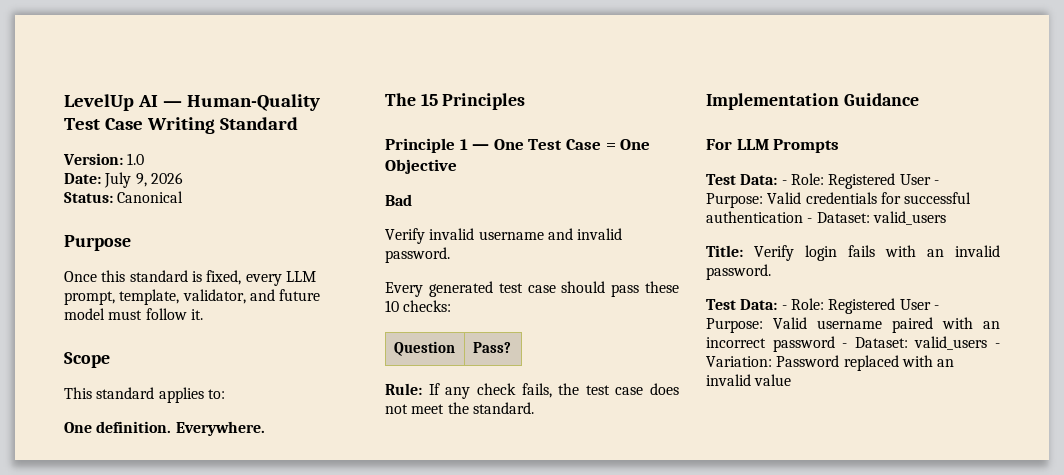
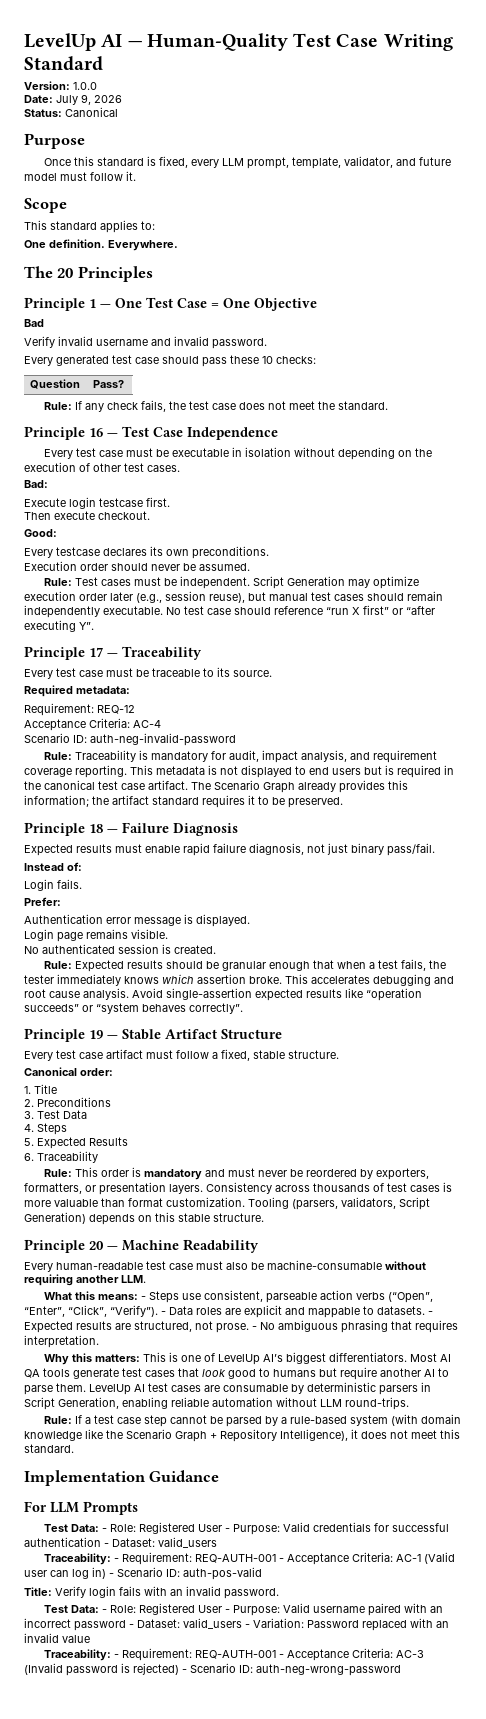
- Version: 1.0
+ Version: 1.0.0
- The 15 Principles
+ The 20 Principles
+ Principle 16 — Test Case Independence
+ Every test case must be executable in isolation without depending on the execution of other test cases.
+ Bad:
+ Execute login testcase first.
+ Then execute checkout.
+ Good:
+ Every testcase declares its own preconditions.
+ Execution order should never be assumed.
+ Rule: Test cases must be independent. Script Generation may optimize execution order later (e.g., session reuse), but manual test cases should remain independently executable. No test case should reference “run X first” or “after executing Y”.
+ Principle 17 — Traceability
+ Every test case must be traceable to its source.
+ Required metadata:
+ Requirement: REQ-12
+ Acceptance Criteria: AC-4
+ Scenario ID: auth-neg-invalid-password
+ Rule: Traceability is mandatory for audit, impact analysis, and requirement coverage reporting. This metadata is not displayed to end users but is required in the canonical test case artifact. The Scenario Graph already provides this information; the artifact standard requires it to be preserved.
+ Principle 18 — Failure Diagnosis
+ Expected results must enable rapid failure diagnosis, not just binary pass/fail.
+ Instead of:
+ Login fails.
+ Prefer:
+ Authentication error message is displayed.
+ Login page remains visible.
+ No authenticated session is created.
+ Rule: Expected results should be granular enough that when a test fails, the tester immediately knows which assertion broke. This accelerates debugging and root cause analysis. Avoid single-assertion expected results like “operation succeeds” or “system behaves correctly”.
+ Principle 19 — Stable Artifact Structure
+ Every test case artifact must follow a fixed, stable structure.
+ Canonical order:
+ 1. Title
+ 2. Preconditions
+ 3. Test Data
+ 4. Steps
+ 5. Expected Results
+ 6. Traceability
+ Rule: This order is mandatory and must never be reordered by exporters, formatters, or presentation layers. Consistency across thousands of test cases is more valuable than format customization. Tooling (parsers, validators, Script Generation) depends on this stable structure.
+ Principle 20 — Machine Readability
+ Every human-readable test case must also be machine-consumable without requiring another LLM.
+ What this means: - Steps use consistent, parseable action verbs (“Open”, “Enter”, “Click”, “Verify”). - Data roles are explicit and mappable to datasets. - Expected results are structured, not prose. - No ambiguous phrasing that requires interpretation.
+ Why this matters: This is one of LevelUp AI’s biggest differentiators. Most AI QA tools generate test cases that look good to humans but require another AI to parse them. LevelUp AI test cases are consumable by deterministic parsers in Script Generation, enabling reliable automation without LLM round-trips.
+ Rule: If a test case step cannot be parsed by a rule-based system (with domain knowledge like the Scenario Graph + Repository Intelligence), it does not meet this standard.
+ Traceability: - Requirement: REQ-AUTH-001 - Acceptance Criteria: AC-1 (Valid user can log in) - Scenario ID: auth-pos-valid
+ Traceability: - Requirement: REQ-AUTH-001 - Acceptance Criteria: AC-3 (Invalid password is rejected) - Scenario ID: auth-neg-wrong-password

